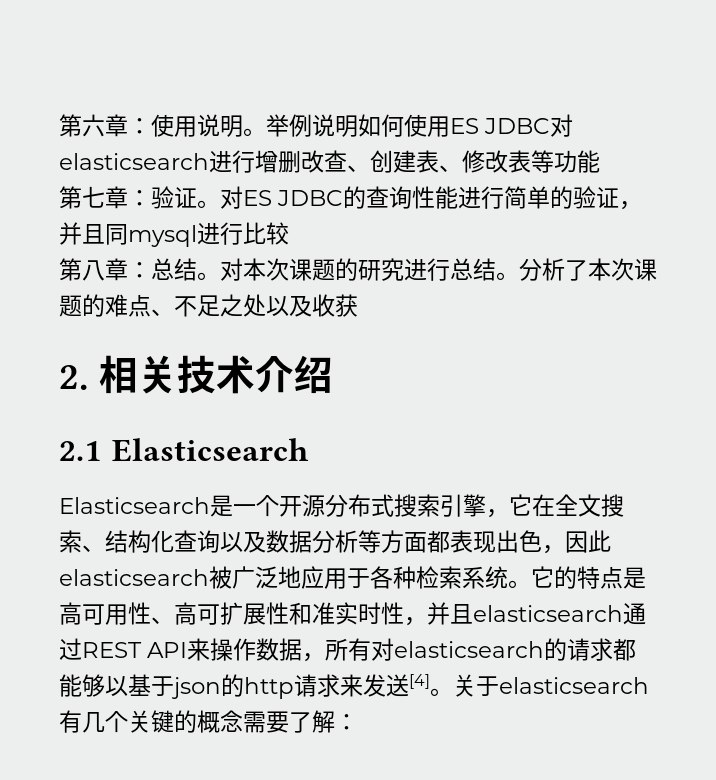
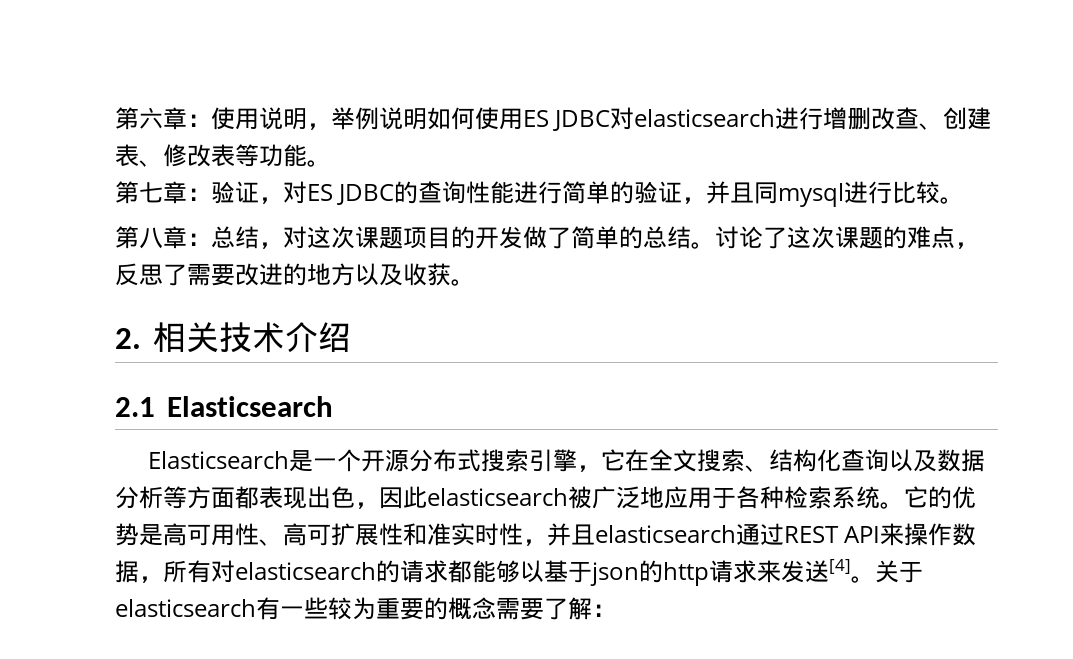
- 第六章：使用说明。举例说明如何使用ES JDBC对elasticsearch进行增删改查、创建表、修改表等功能
+ 第六章：使用说明，举例说明如何使用ES JDBC对elasticsearch进行增删改查、创建表、修改表等功能。
- 第七章：验证。对ES JDBC的查询性能进行简单的验证，并且同mysql进行比较
+ 第七章：验证，对ES JDBC的查询性能进行简单的验证，并且同mysql进行比较。
- 第八章：总结。对本次课题的研究进行总结。分析了本次课题的难点、不足之处以及收获
+ 第八章：总结，对这次课题项目的开发做了简单的总结。讨论了这次课题的难点，反思了需要改进的地方以及收获。
- 它的特点是高可用性、高可扩展性和准实时性，并且elasticsearch通过REST API来操作数据，所有对elasticsearch的请求都能够以基于json的http请求来发送[4]。
+ 它的优势是高可用性、高可扩展性和准实时性，并且elasticsearch通过REST API来操作数据，所有对elasticsearch的请求都能够以基于json的http请求来发送[4]。
- 关于elasticsearch有几个关键的概念需要了解：
+ 关于elasticsearch有一些较为重要的概念需要了解：

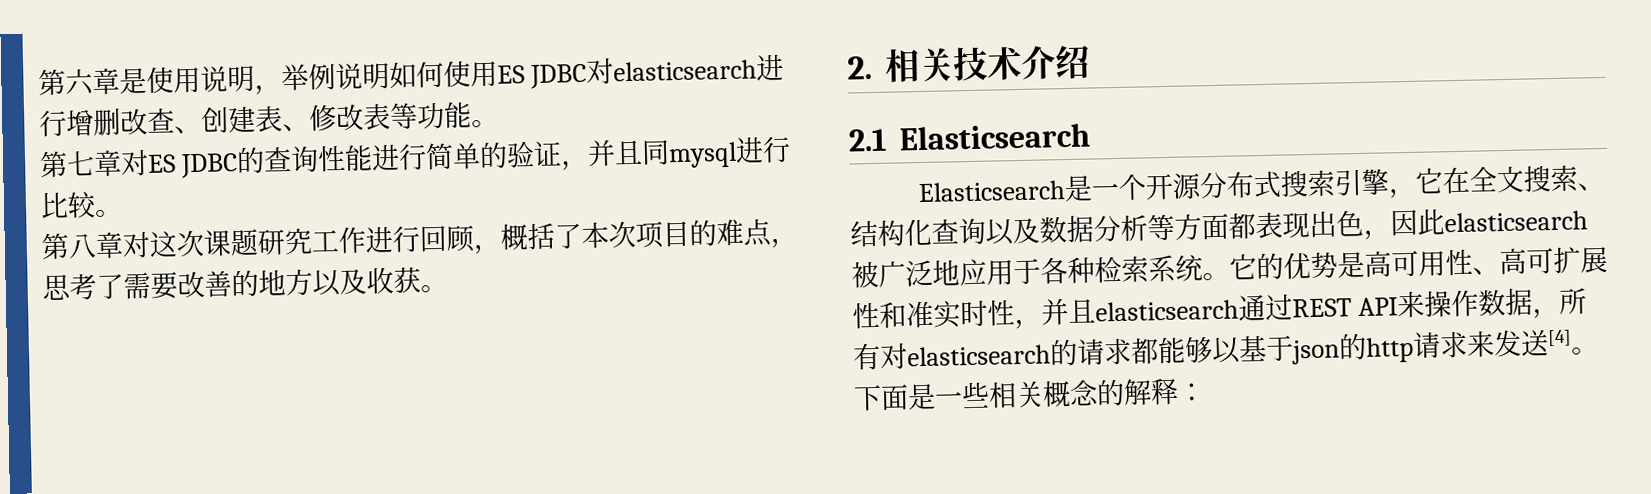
- 第六章：使用说明，举例说明如何使用ES JDBC对elasticsearch进行增删改查、创建表、修改表等功能。
+ 第六章是使用说明，举例说明如何使用ES JDBC对elasticsearch进行增删改查、创建表、修改表等功能。
- 第七章：验证，对ES JDBC的查询性能进行简单的验证，并且同mysql进行比较。
+ 第七章对ES JDBC的查询性能进行简单的验证，并且同mysql进行比较。
- 第八章：总结，对这次课题项目的开发做了简单的总结。讨论了这次课题的难点，反思了需要改进的地方以及收获。
+ 第八章对这次课题研究工作进行回顾，概括了本次项目的难点，思考了需要改善的地方以及收获。
- 关于elasticsearch有一些较为重要的概念需要了解：
+ 下面是一些相关概念的解释：

